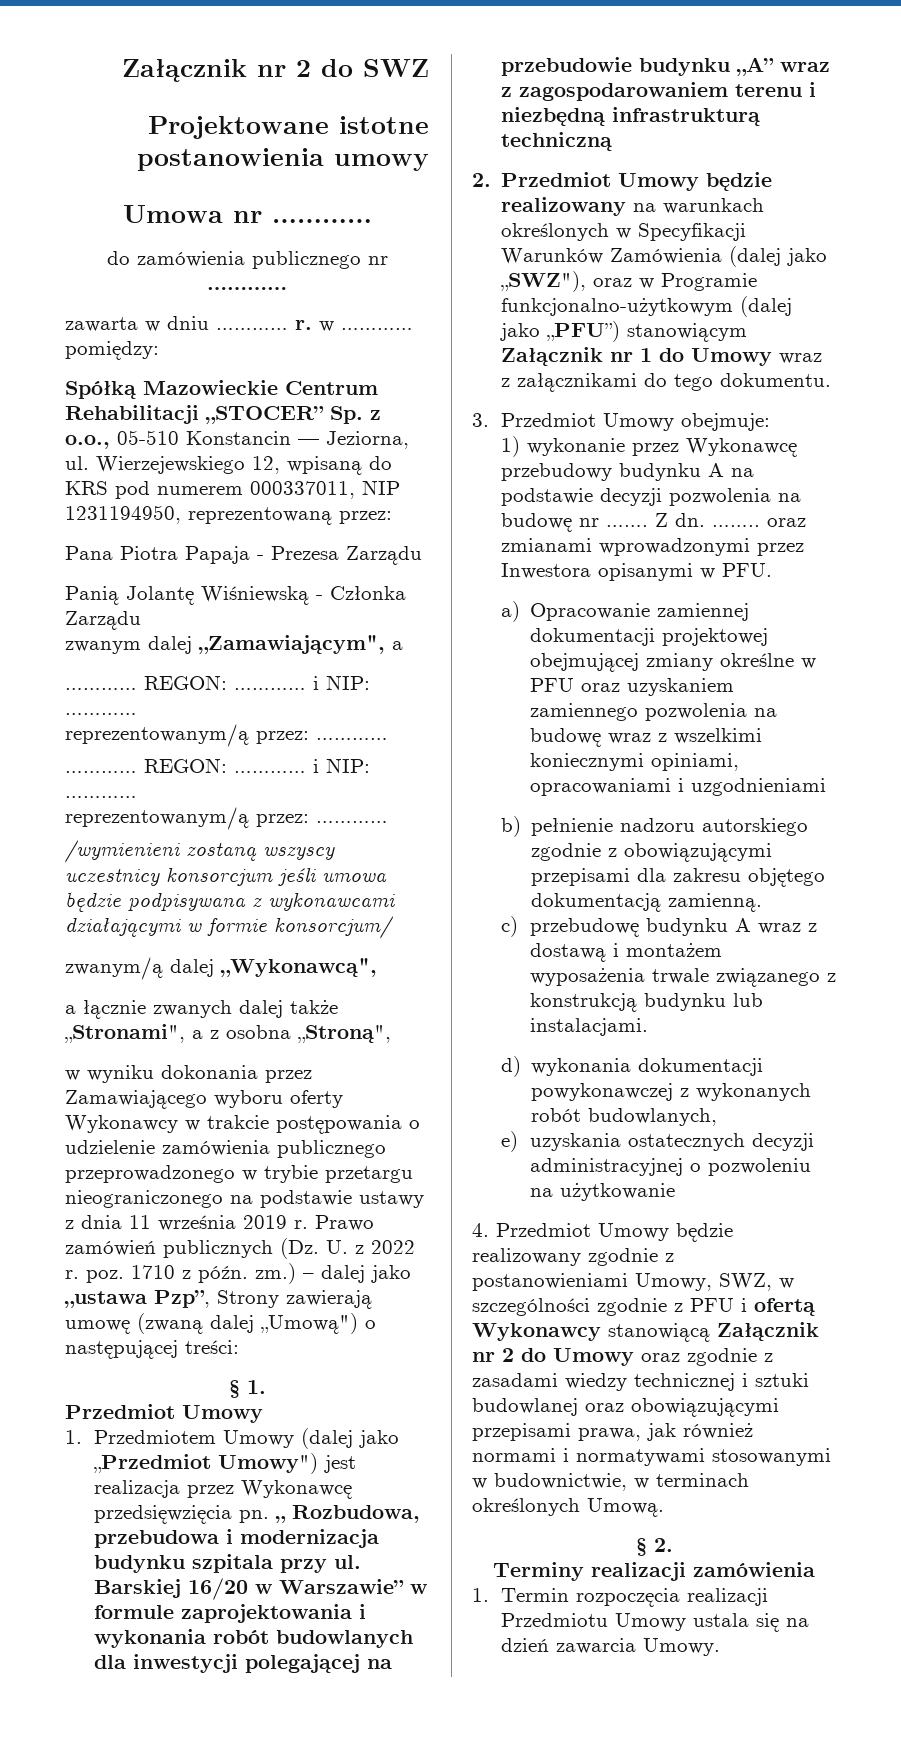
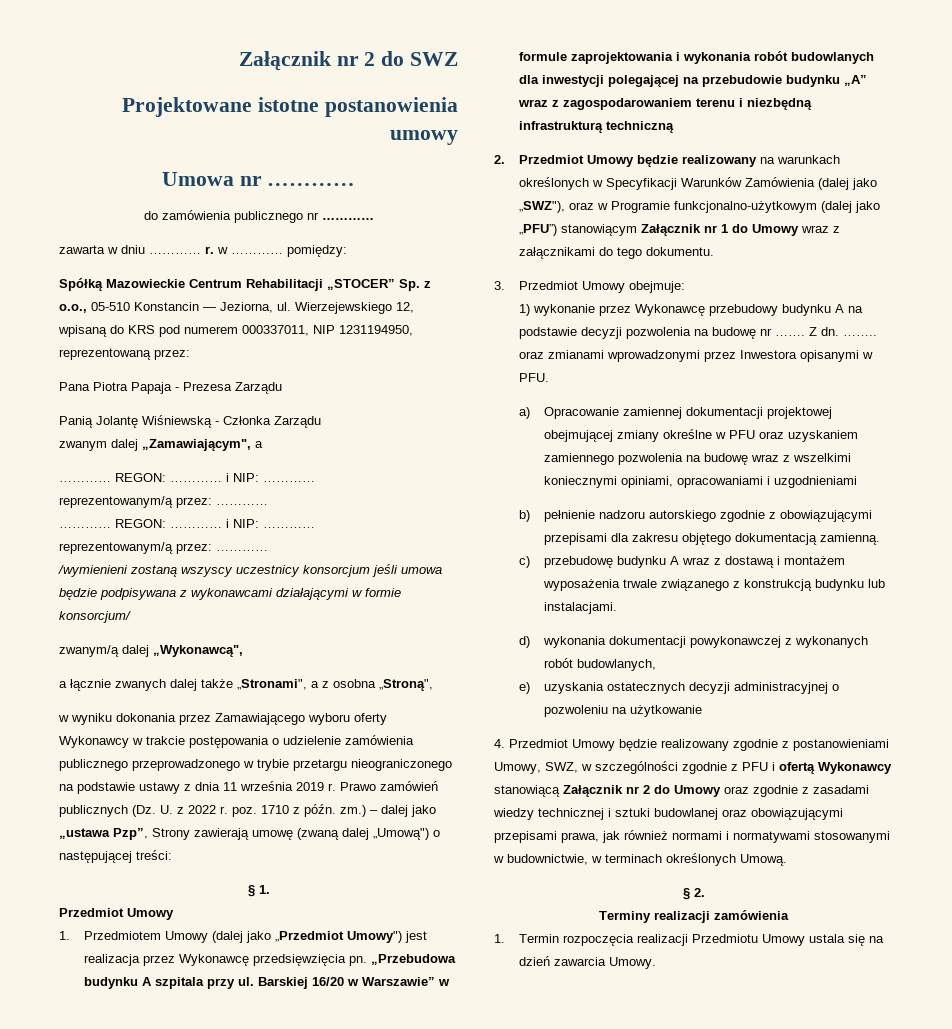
- „ Rozbudowa, przebudowa i modernizacja budynku szpitala przy ul.
+ „Przebudowa budynku A szpitala przy ul.

